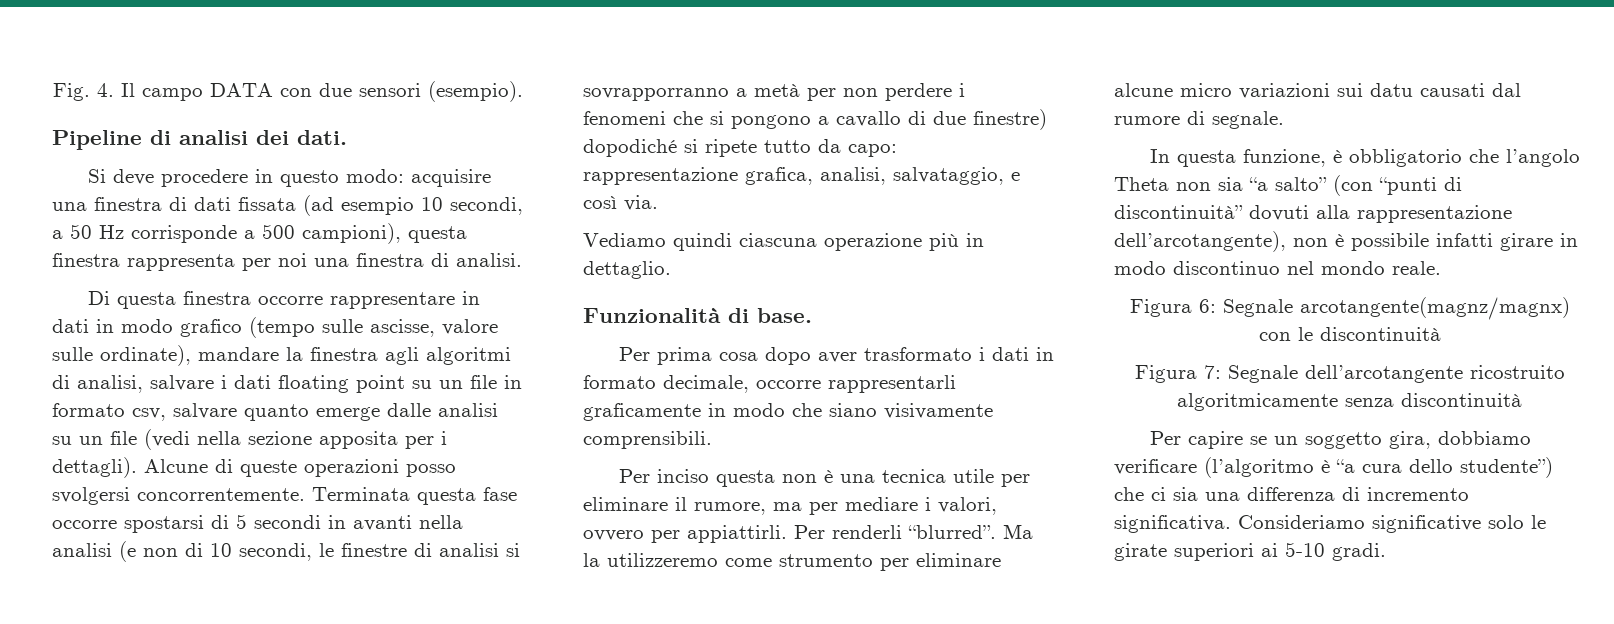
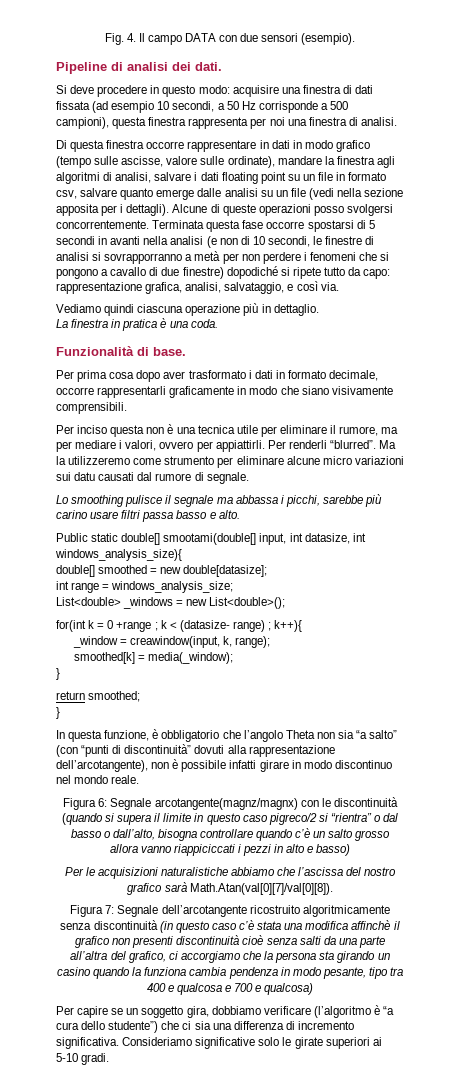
+ La finestra in pratica è una coda.
+ Lo smoothing pulisce il segnale ma abbassa i picchi, sarebbe più carino usare filtri passa basso e alto.
+ Public static double[] smootami(double[] input, int datasize, int windows_analysis_size){
+ double[] smoothed = new double[datasize];
+ int range = windows_analysis_size;
+ List<double> _windows = new List<double>();
+ for(int k = 0 +range ; k < (datasize- range) ; k++){
+ _window = creawindow(input, k, range);
+ smoothed[k] = media(_window);
+ }
+ return smoothed;
+ }
- Figura 6: Segnale arcotangente(magnz/magnx) con le discontinuità
+ Figura 6: Segnale arcotangente(magnz/magnx) con le discontinuità (quando si supera il limite in questo caso pigreco/2 si “rientra” o dal basso o dall’alto, bisogna controllare quando c’è un salto grosso allora vanno riappiciccati i pezzi in alto e basso)
+ Per le acquisizioni naturalistiche abbiamo che l’ascissa del nostro grafico sarà Math.Atan(val[0][7]/val[0][8]).
- Figura 7: Segnale dell’arcotangente ricostruito algoritmicamente senza discontinuità
+ Figura 7: Segnale dell’arcotangente ricostruito algoritmicamente senza discontinuità (in questo caso c’è stata una modifica affinchè il grafico non presenti discontinuità cioè senza salti da una parte all’altra del grafico, ci accorgiamo che la persona sta girando un casino quando la funziona cambia pendenza in modo pesante, tipo tra 400 e qualcosa e 700 e qualcosa)

